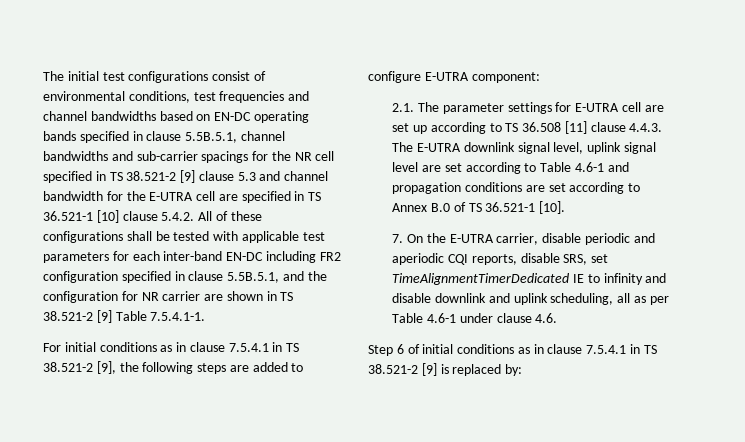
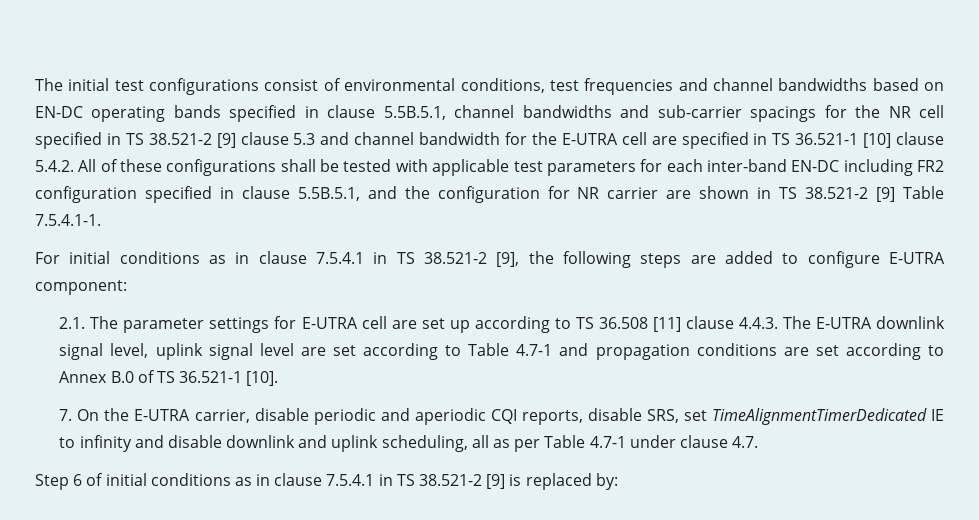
- 2.1. The parameter settings for E-UTRA cell are set up according to TS 36.508 [11] clause 4.4.3. The E-UTRA downlink signal level, uplink signal level are set according to Table 4.6-1 and propagation conditions are set according to Annex B.0 of TS 36.521-1 [10].
+ 2.1. The parameter settings for E-UTRA cell are set up according to TS 36.508 [11] clause 4.4.3. The E-UTRA downlink signal level, uplink signal level are set according to Table 4.7-1 and propagation conditions are set according to Annex B.0 of TS 36.521-1 [10].
- 7. On the E-UTRA carrier, disable periodic and aperiodic CQI reports, disable SRS, set TimeAlignmentTimerDedicated IE to infinity and disable downlink and uplink scheduling, all as per Table 4.6-1 under clause 4.6.
+ 7. On the E-UTRA carrier, disable periodic and aperiodic CQI reports, disable SRS, set TimeAlignmentTimerDedicated IE to infinity and disable downlink and uplink scheduling, all as per Table 4.7-1 under clause 4.7.

